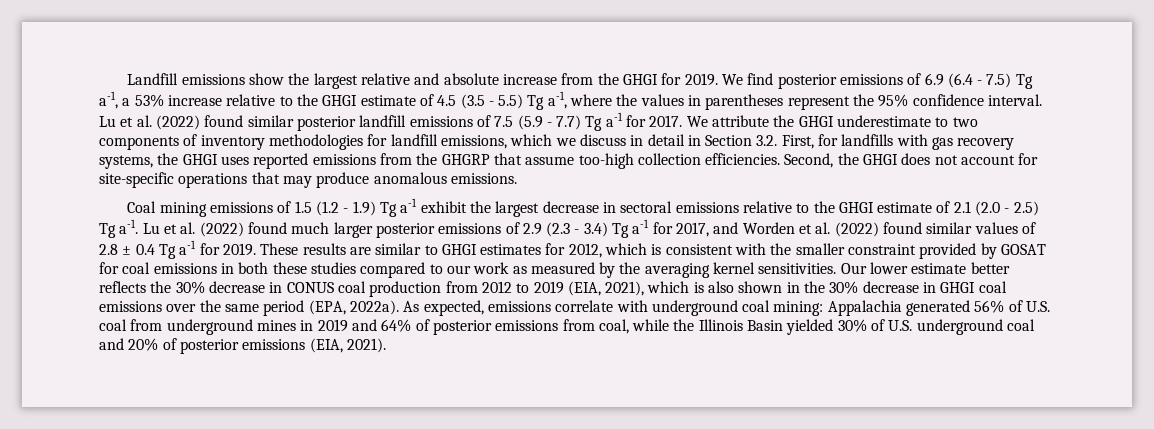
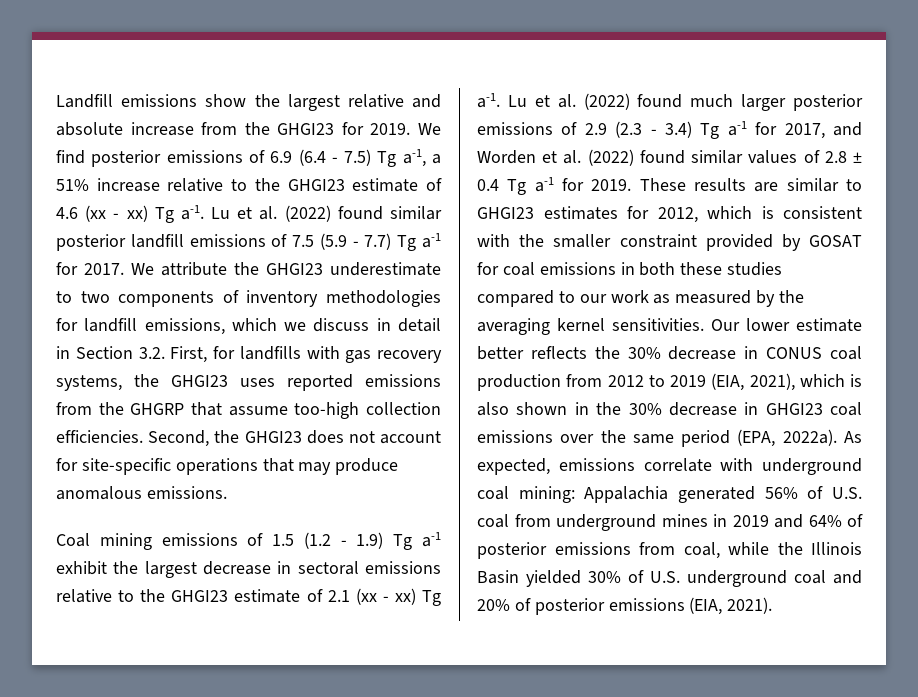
- Landfill emissions show the largest relative and absolute increase from the GHGI for 2019.
+ Landfill emissions show the largest relative and absolute increase from the GHGI23 for 2019.
- We find posterior emissions of 6.9 (6.4 - 7.5) Tg a-1, a 53% increase relative to the GHGI estimate of 4.5 (3.5 - 5.5) Tg a-1, where the values in parentheses represent the 95% confidence interval.
+ We find posterior emissions of 6.9 (6.4 - 7.5) Tg a-1, a 51% increase relative to the GHGI23 estimate of 4.6 (xx - xx) Tg a-1.
- We attribute the GHGI underestimate to two components of inventory methodologies for landfill emissions, which we discuss in detail in Section 3.2. First, for landfills with gas recovery systems, the GHGI uses reported emissions from the GHGRP that assume too-high collection efficiencies.
+ We attribute the GHGI23 underestimate to two components of inventory methodologies for landfill emissions, which we discuss in detail in Section 3.2. First, for landfills with gas recovery systems, the GHGI23 uses reported emissions from the GHGRP that assume too-high collection efficiencies.
- Second, the GHGI does not account for site-specific operations that may produce anomalous emissions.
+ Second, the GHGI23 does not account for site-specific operations that may produce anomalous emissions.
- Coal mining emissions of 1.5 (1.2 - 1.9) Tg a-1 exhibit the largest decrease in sectoral emissions relative to the GHGI estimate of 2.1 (2.0 - 2.5) Tg a-1.
+ Coal mining emissions of 1.5 (1.2 - 1.9) Tg a-1 exhibit the largest decrease in sectoral emissions relative to the GHGI23 estimate of 2.1 (xx - xx) Tg a-1.
- These results are similar to GHGI estimates for 2012, which is consistent with the smaller constraint provided by GOSAT for coal emissions in both these studies compared to our work as measured by the averaging kernel sensitivities.
+ These results are similar to GHGI23 estimates for 2012, which is consistent with the smaller constraint provided by GOSAT for coal emissions in both these studies compared to our work as measured by the averaging kernel sensitivities.
- Our lower estimate better reflects the 30% decrease in CONUS coal production from 2012 to 2019 (EIA, 2021), which is also shown in the 30% decrease in GHGI coal emissions over the same period (EPA, 2022a).
+ Our lower estimate better reflects the 30% decrease in CONUS coal production from 2012 to 2019 (EIA, 2021), which is also shown in the 30% decrease in GHGI23 coal emissions over the same period (EPA, 2022a).

